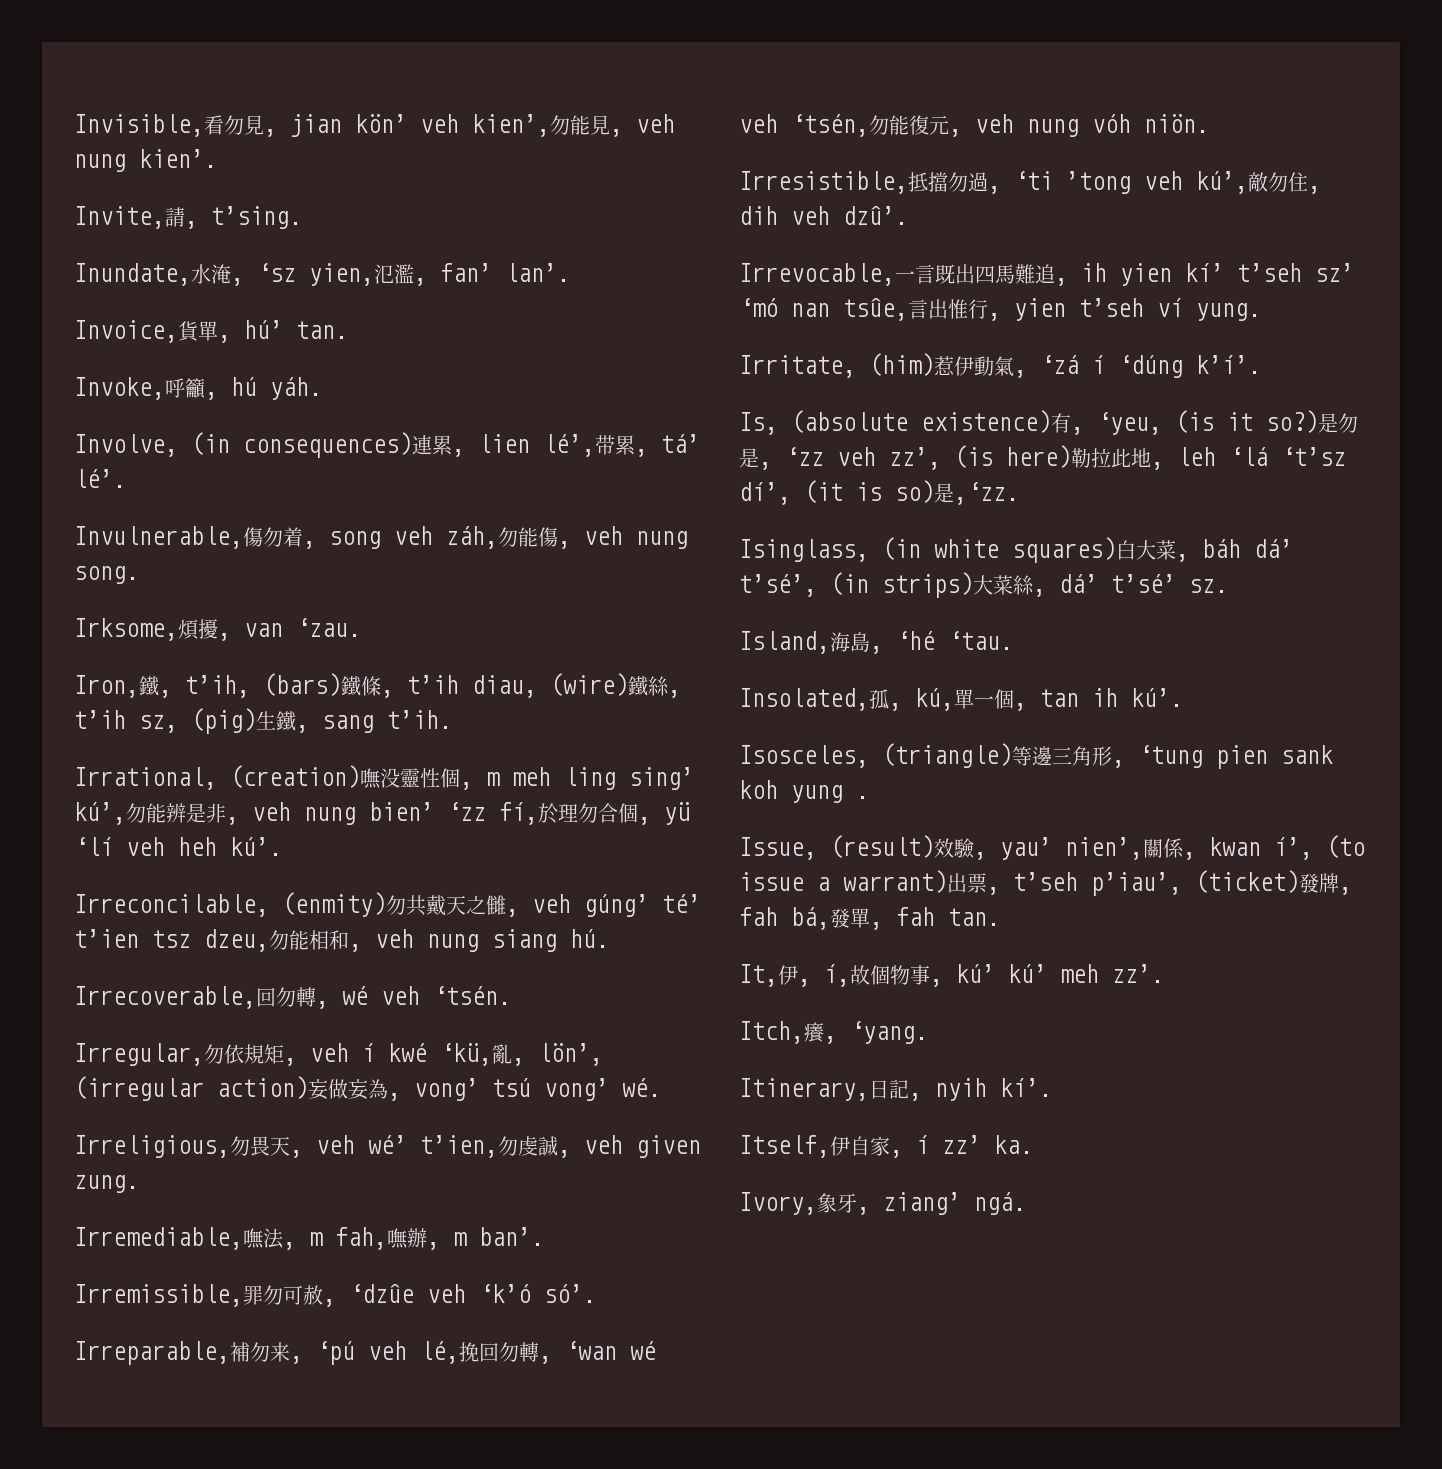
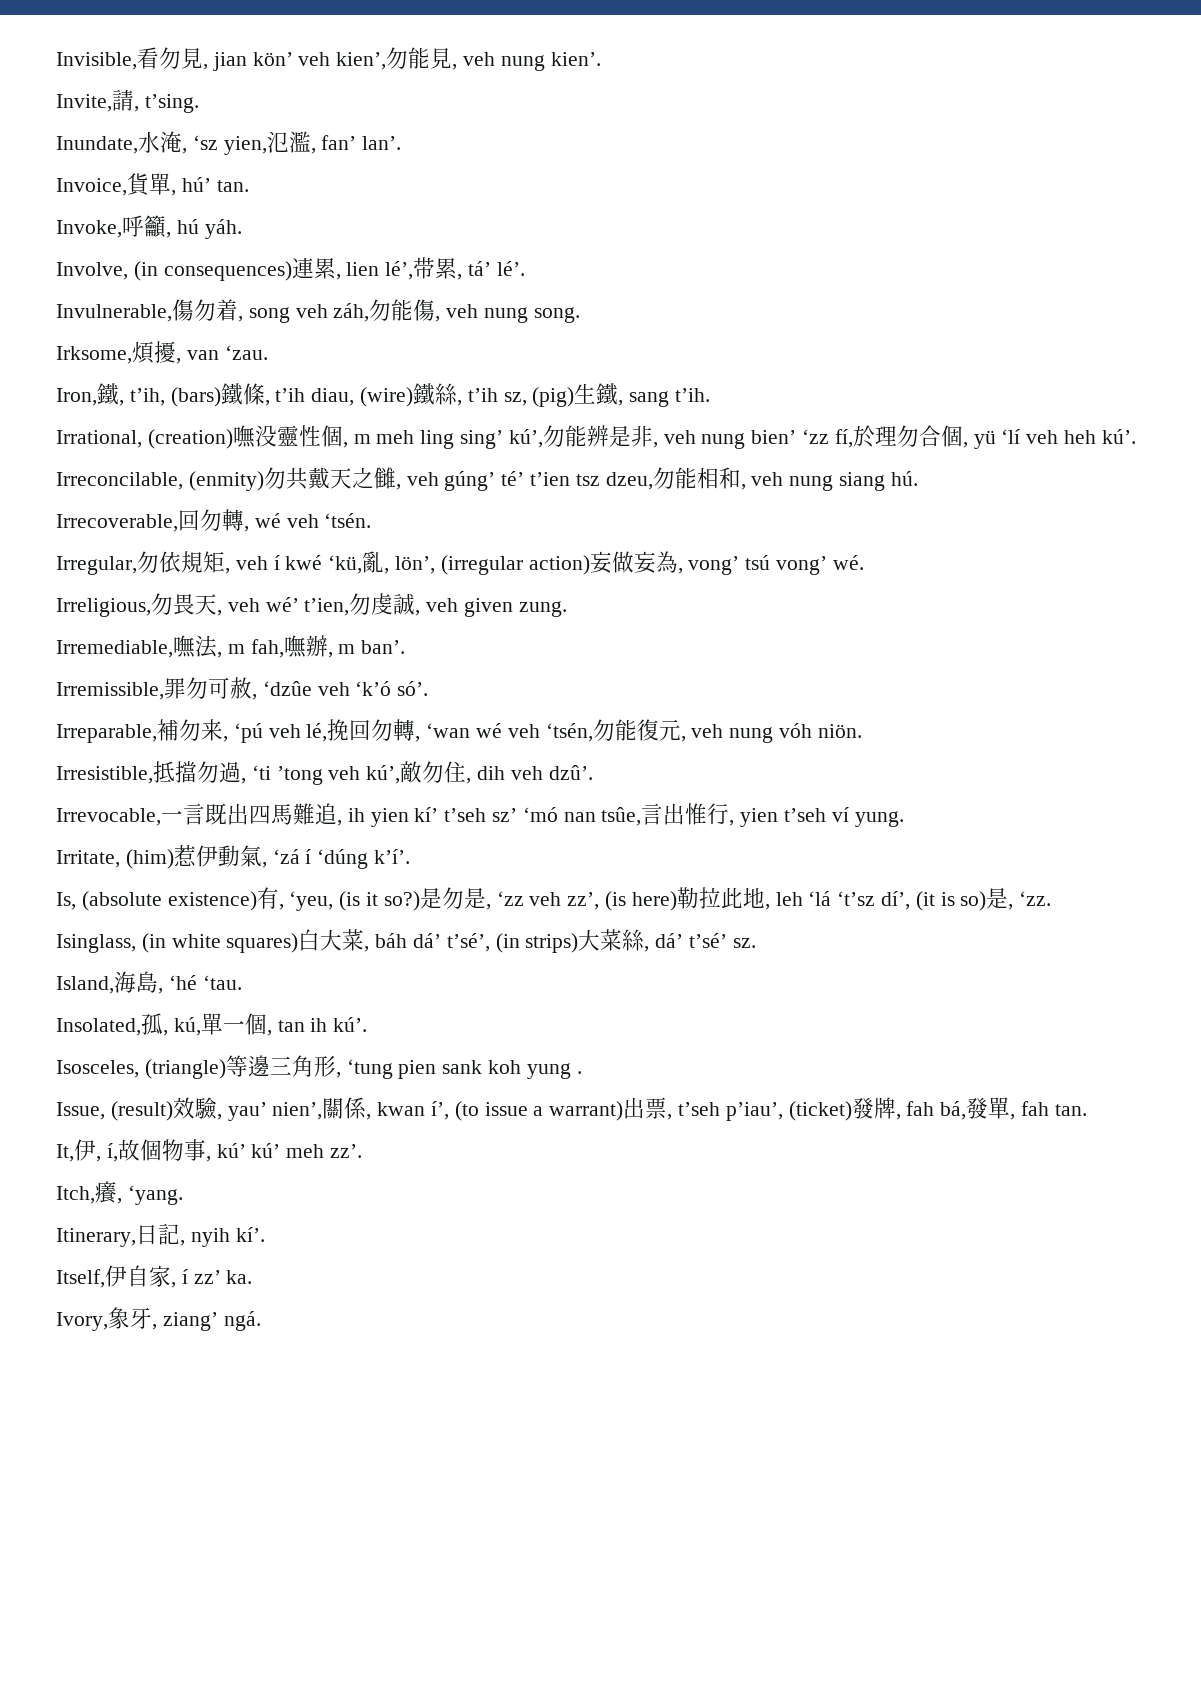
- 是勿是, ‘zz veh zz’, (is here)勒拉此地, leh ‘lá ‘t’sz dí’, (it is so)是,‘zz.
+ 是勿是, ‘zz veh zz’, (is here)勒拉此地, leh ‘lá ‘t’sz dí’, (it is so)是, ‘zz.

